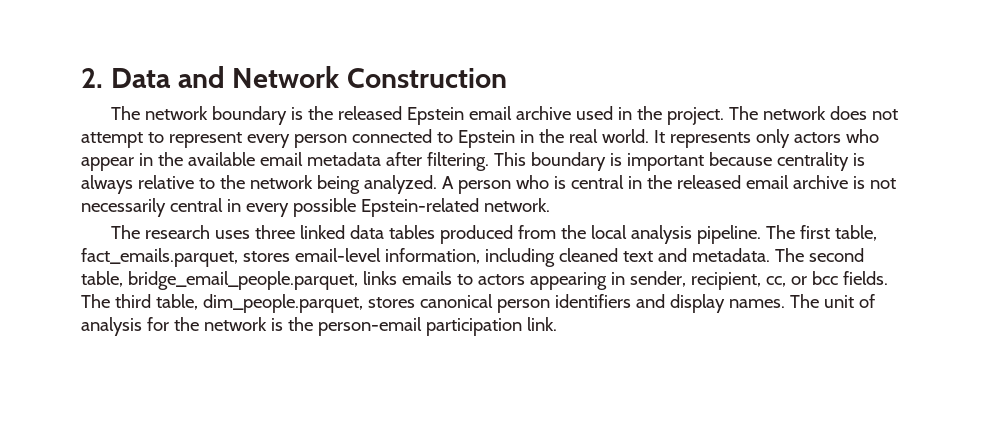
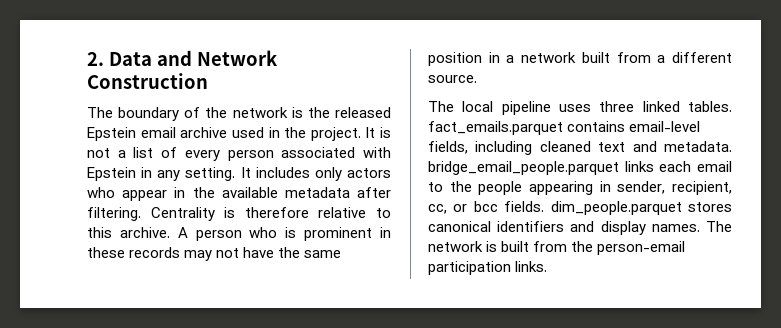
- The network boundary is the released Epstein email archive used in the project.
+ The boundary of the network is the released Epstein email archive used in the project.
- The network does not attempt to represent every person connected to Epstein in the real world. It represents only actors who appear in the available email metadata after filtering.
+ It is not a list of every person associated with Epstein in any setting. It includes only actors who appear in the available metadata after filtering.
- This boundary is important because centrality is always relative to the network being analyzed. A person who is central in the released email archive is not necessarily central in every possible Epstein-related network.
- The research uses three linked data tables produced from the local analysis pipeline. The first table, fact_emails.parquet, stores email-level information, including cleaned text and metadata. The second table, bridge_email_people.parquet, links emails to actors appearing in sender, recipient, cc, or bcc fields. The third table, dim_people.parquet, stores canonical person identifiers and display names.
+ Centrality is therefore relative to this archive. A person who is prominent in these records may not have the same position in a network built from a different source.
+ The local pipeline uses three linked tables. fact_emails.parquet contains email-level fields, including cleaned text and metadata. bridge_email_people.parquet links each email to the people appearing in sender, recipient, cc, or bcc fields. dim_people.parquet stores canonical identifiers and display names.
- The unit of analysis for the network is the person-email participation link.
+ The network is built from the person-email participation links.

